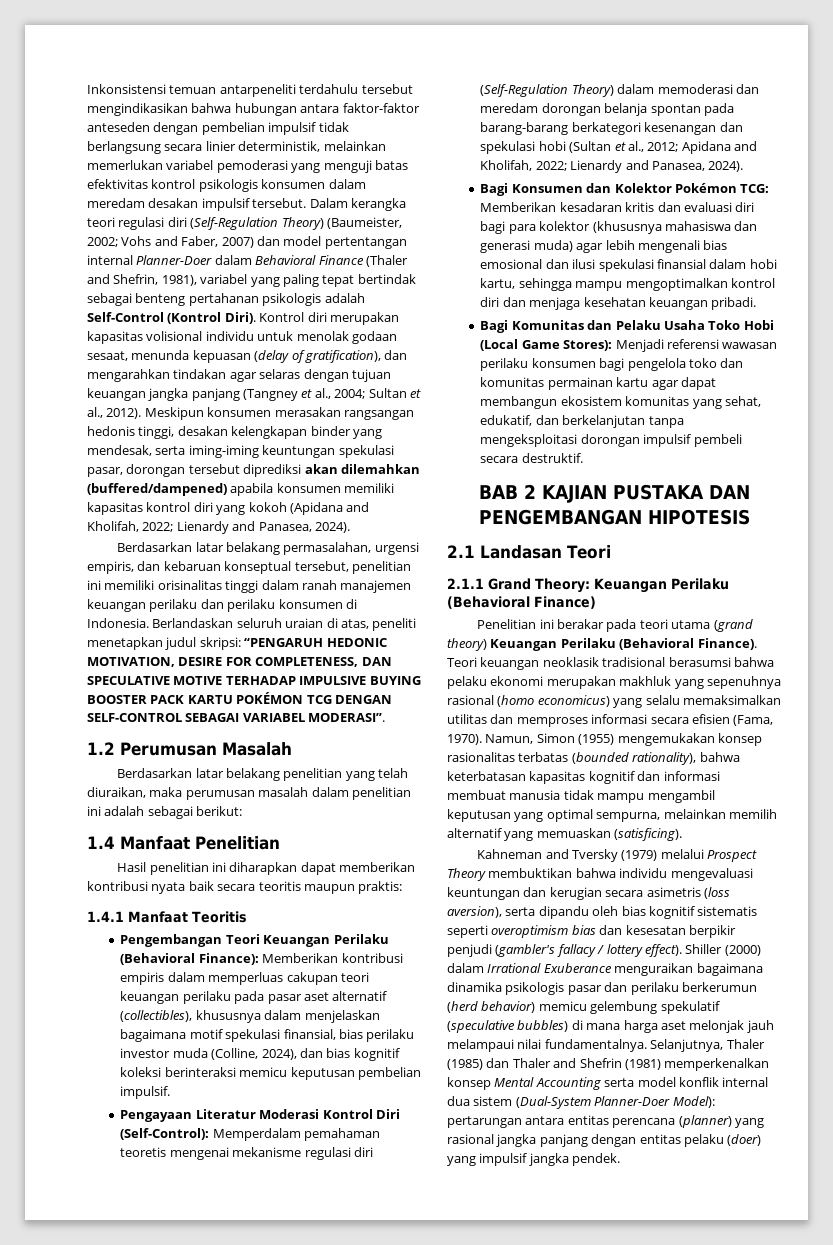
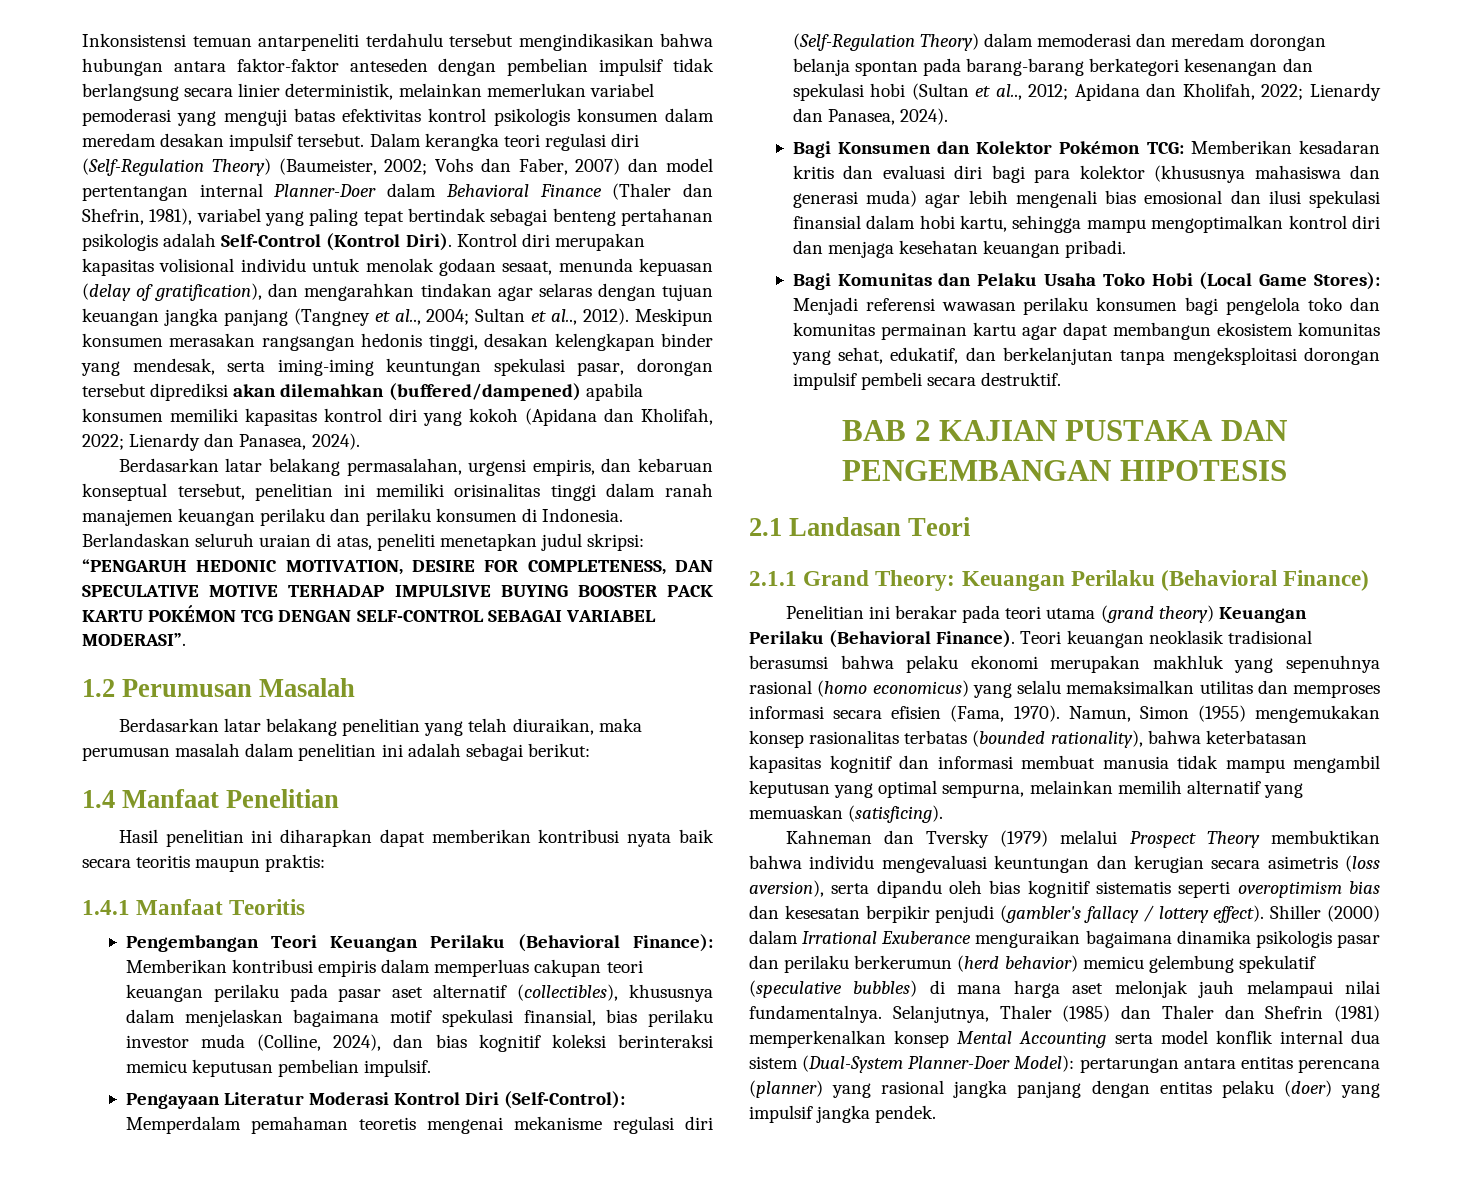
- Dalam kerangka teori regulasi diri (Self-Regulation Theory) (Baumeister, 2002; Vohs and Faber, 2007) dan model pertentangan internal Planner-Doer dalam Behavioral Finance (Thaler and Shefrin, 1981), variabel yang paling tepat bertindak sebagai benteng pertahanan psikologis adalah Self-Control (Kontrol Diri).
+ Dalam kerangka teori regulasi diri (Self-Regulation Theory) (Baumeister, 2002; Vohs dan Faber, 2007) dan model pertentangan internal Planner-Doer dalam Behavioral Finance (Thaler dan Shefrin, 1981), variabel yang paling tepat bertindak sebagai benteng pertahanan psikologis adalah Self-Control (Kontrol Diri).
- Kontrol diri merupakan kapasitas volisional individu untuk menolak godaan sesaat, menunda kepuasan (delay of gratification), dan mengarahkan tindakan agar selaras dengan tujuan keuangan jangka panjang (Tangney et al., 2004; Sultan et al., 2012).
+ Kontrol diri merupakan kapasitas volisional individu untuk menolak godaan sesaat, menunda kepuasan (delay of gratification), dan mengarahkan tindakan agar selaras dengan tujuan keuangan jangka panjang (Tangney et al.., 2004; Sultan et al.., 2012).
- Meskipun konsumen merasakan rangsangan hedonis tinggi, desakan kelengkapan binder yang mendesak, serta iming-iming keuntungan spekulasi pasar, dorongan tersebut diprediksi akan dilemahkan (buffered/dampened) apabila konsumen memiliki kapasitas kontrol diri yang kokoh (Apidana and Kholifah, 2022; Lienardy and Panasea, 2024).
+ Meskipun konsumen merasakan rangsangan hedonis tinggi, desakan kelengkapan binder yang mendesak, serta iming-iming keuntungan spekulasi pasar, dorongan tersebut diprediksi akan dilemahkan (buffered/dampened) apabila konsumen memiliki kapasitas kontrol diri yang kokoh (Apidana dan Kholifah, 2022; Lienardy dan Panasea, 2024).
- Pengayaan Literatur Moderasi Kontrol Diri (Self-Control): Memperdalam pemahaman teoretis mengenai mekanisme regulasi diri (Self-Regulation Theory) dalam memoderasi dan meredam dorongan belanja spontan pada barang-barang berkategori kesenangan dan spekulasi hobi (Sultan et al., 2012; Apidana and Kholifah, 2022; Lienardy and Panasea, 2024).
+ Pengayaan Literatur Moderasi Kontrol Diri (Self-Control): Memperdalam pemahaman teoretis mengenai mekanisme regulasi diri (Self-Regulation Theory) dalam memoderasi dan meredam dorongan belanja spontan pada barang-barang berkategori kesenangan dan spekulasi hobi (Sultan et al.., 2012; Apidana dan Kholifah, 2022; Lienardy dan Panasea, 2024).
- Kahneman and Tversky (1979) melalui Prospect Theory membuktikan bahwa individu mengevaluasi keuntungan dan kerugian secara asimetris (loss aversion), serta dipandu oleh bias kognitif sistematis seperti overoptimism bias dan kesesatan berpikir penjudi (gambler's fallacy / lottery effect).
+ Kahneman dan Tversky (1979) melalui Prospect Theory membuktikan bahwa individu mengevaluasi keuntungan dan kerugian secara asimetris (loss aversion), serta dipandu oleh bias kognitif sistematis seperti overoptimism bias dan kesesatan berpikir penjudi (gambler's fallacy / lottery effect).
- Selanjutnya, Thaler (1985) dan Thaler and Shefrin (1981) memperkenalkan konsep Mental Accounting serta model konflik internal dua sistem (Dual-System Planner-Doer Model): pertarungan antara entitas perencana (planner) yang rasional jangka panjang dengan entitas pelaku (doer) yang impulsif jangka pendek.
+ Selanjutnya, Thaler (1985) dan Thaler dan Shefrin (1981) memperkenalkan konsep Mental Accounting serta model konflik internal dua sistem (Dual-System Planner-Doer Model): pertarungan antara entitas perencana (planner) yang rasional jangka panjang dengan entitas pelaku (doer) yang impulsif jangka pendek.

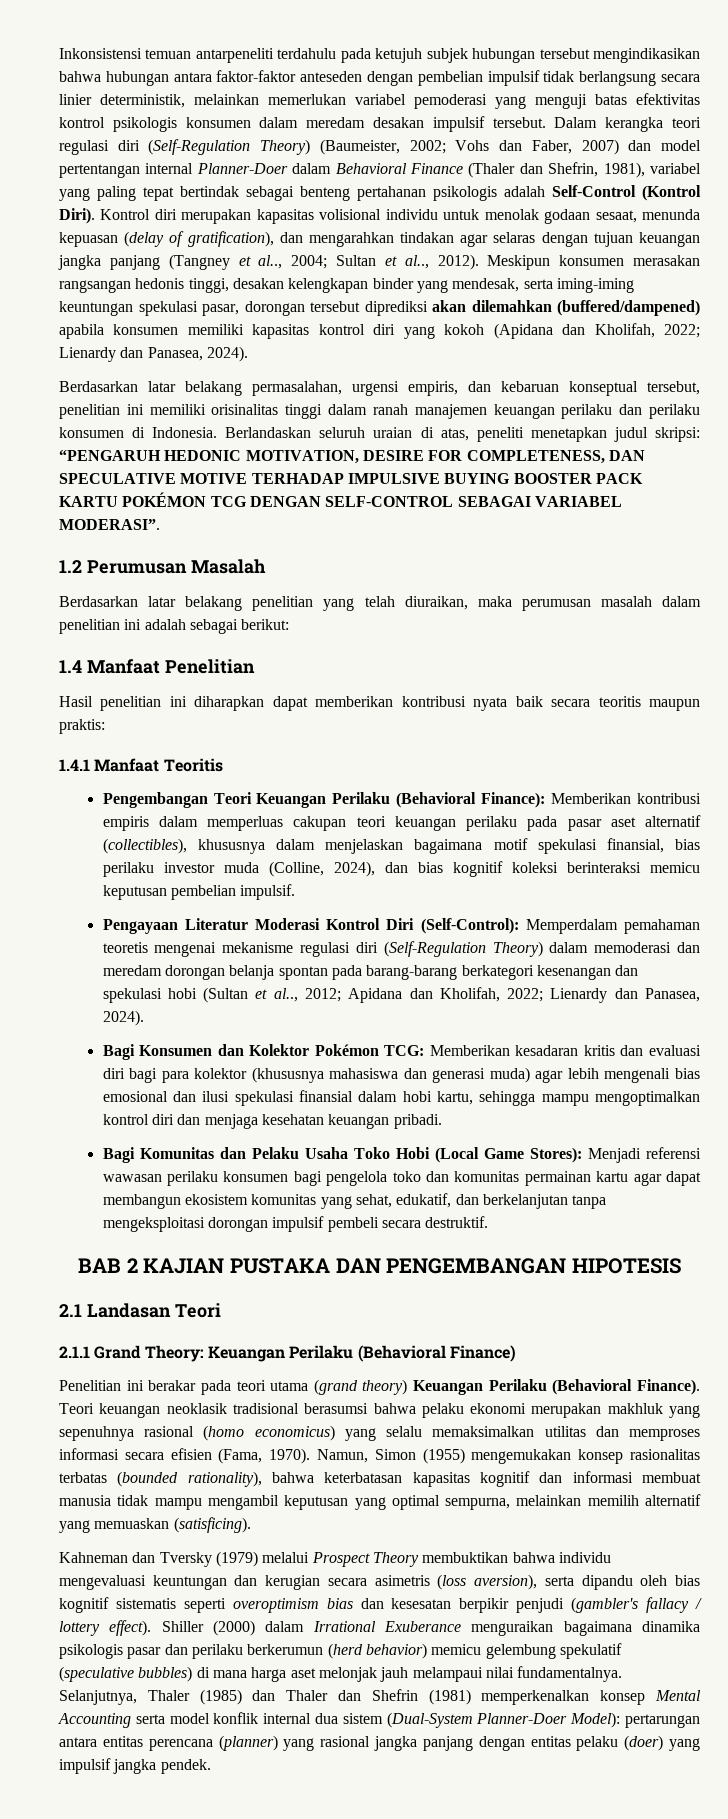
- Inkonsistensi temuan antarpeneliti terdahulu tersebut mengindikasikan bahwa hubungan antara faktor-faktor anteseden dengan pembelian impulsif tidak berlangsung secara linier deterministik, melainkan memerlukan variabel pemoderasi yang menguji batas efektivitas kontrol psikologis konsumen dalam meredam desakan impulsif tersebut.
+ Inkonsistensi temuan antarpeneliti terdahulu pada ketujuh subjek hubungan tersebut mengindikasikan bahwa hubungan antara faktor-faktor anteseden dengan pembelian impulsif tidak berlangsung secara linier deterministik, melainkan memerlukan variabel pemoderasi yang menguji batas efektivitas kontrol psikologis konsumen dalam meredam desakan impulsif tersebut.

